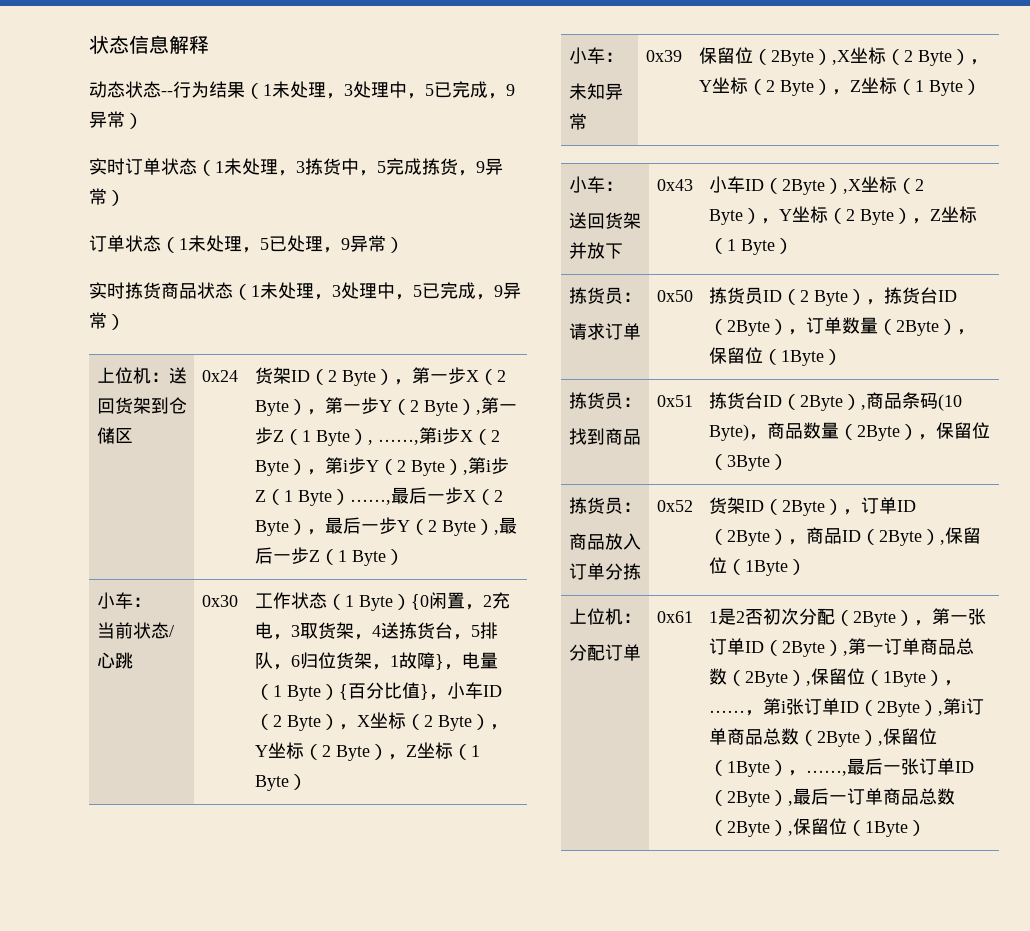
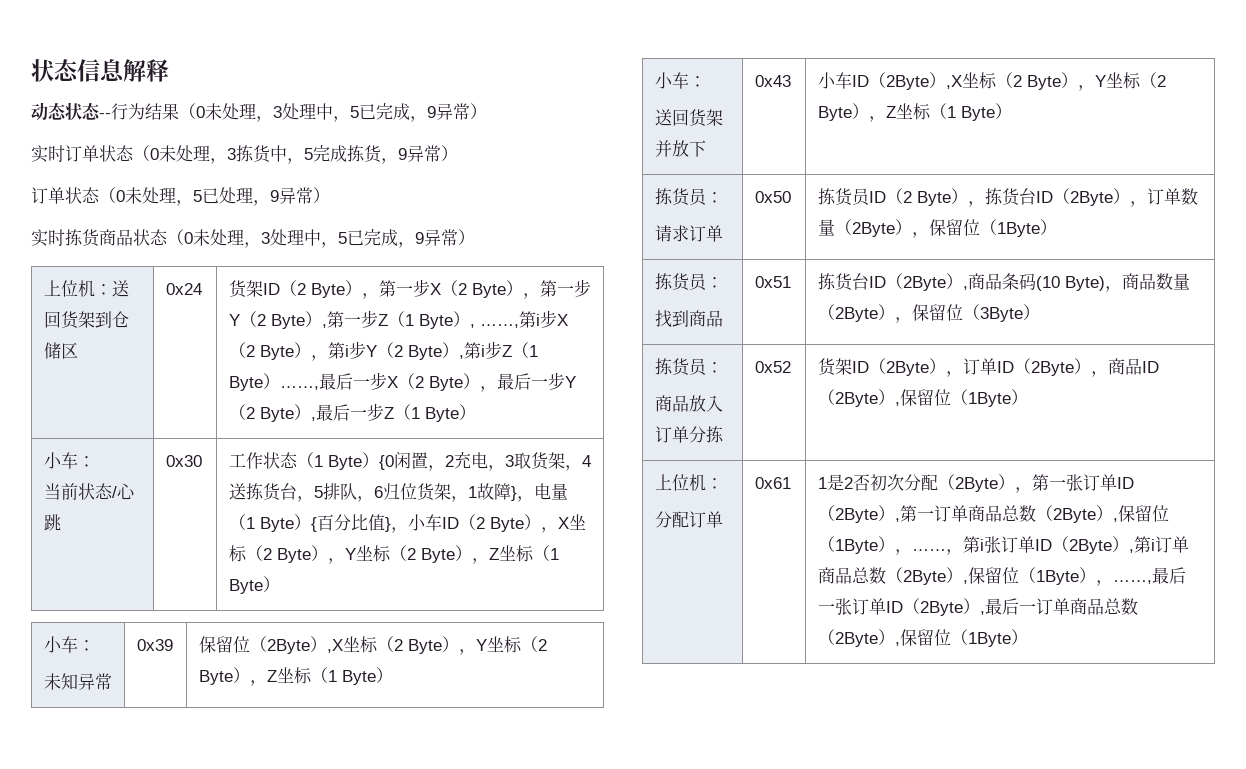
- 动态状态--行为结果（1未处理，3处理中，5已完成，9异常）
+ 动态状态--行为结果（0未处理，3处理中，5已完成，9异常）
- 实时订单状态（1未处理，3拣货中，5完成拣货，9异常）
+ 实时订单状态（0未处理，3拣货中，5完成拣货，9异常）
- 订单状态（1未处理，5已处理，9异常）
+ 订单状态（0未处理，5已处理，9异常）
- 实时拣货商品状态（1未处理，3处理中，5已完成，9异常）
+ 实时拣货商品状态（0未处理，3处理中，5已完成，9异常）

